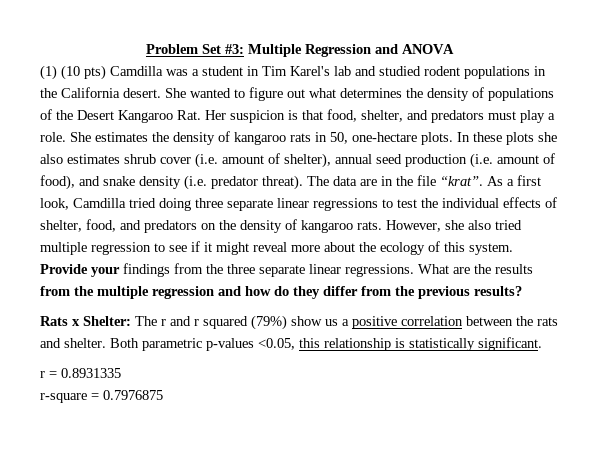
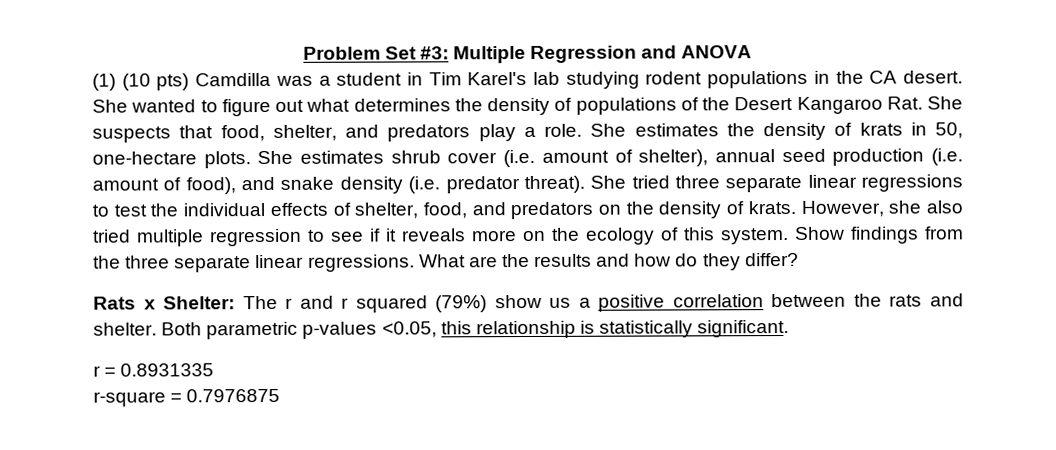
- (1) (10 pts) Camdilla was a student in Tim Karel's lab and studied rodent populations in the California desert.
+ (1) (10 pts) Camdilla was a student in Tim Karel's lab studying rodent populations in the CA desert.
- She wanted to figure out what determines the density of populations of the Desert Kangaroo Rat. Her suspicion is that food, shelter, and predators must play a role.
+ She wanted to figure out what determines the density of populations of the Desert Kangaroo Rat. She suspects that food, shelter, and predators play a role.
- She estimates the density of kangaroo rats in 50, one-hectare plots.
+ She estimates the density of krats in 50, one-hectare plots.
- In these plots she also estimates shrub cover (i.e. amount of shelter), annual seed production (i.e. amount of food), and snake density (i.e. predator threat).
+ She estimates shrub cover (i.e. amount of shelter), annual seed production (i.e. amount of food), and snake density (i.e. predator threat).
- The data are in the file “krat”. As a first look, Camdilla tried doing three separate linear regressions to test the individual effects of shelter, food, and predators on the density of kangaroo rats.
+ She tried three separate linear regressions to test the individual effects of shelter, food, and predators on the density of krats.
- However, she also tried multiple regression to see if it might reveal more about the ecology of this system.
+ However, she also tried multiple regression to see if it reveals more on the ecology of this system.
- Provide your findings from the three separate linear regressions.
+ Show findings from the three separate linear regressions.
- What are the results from the multiple regression and how do they differ from the previous results?
+ What are the results and how do they differ?

